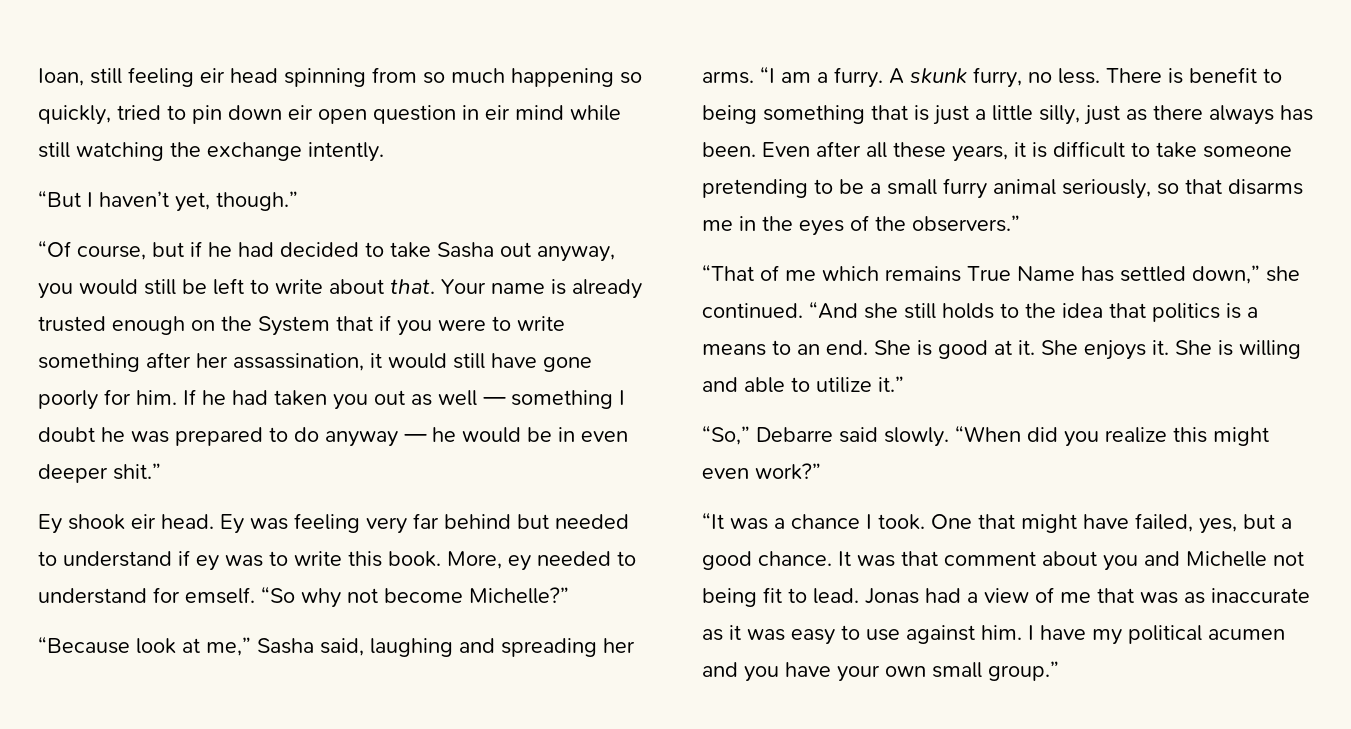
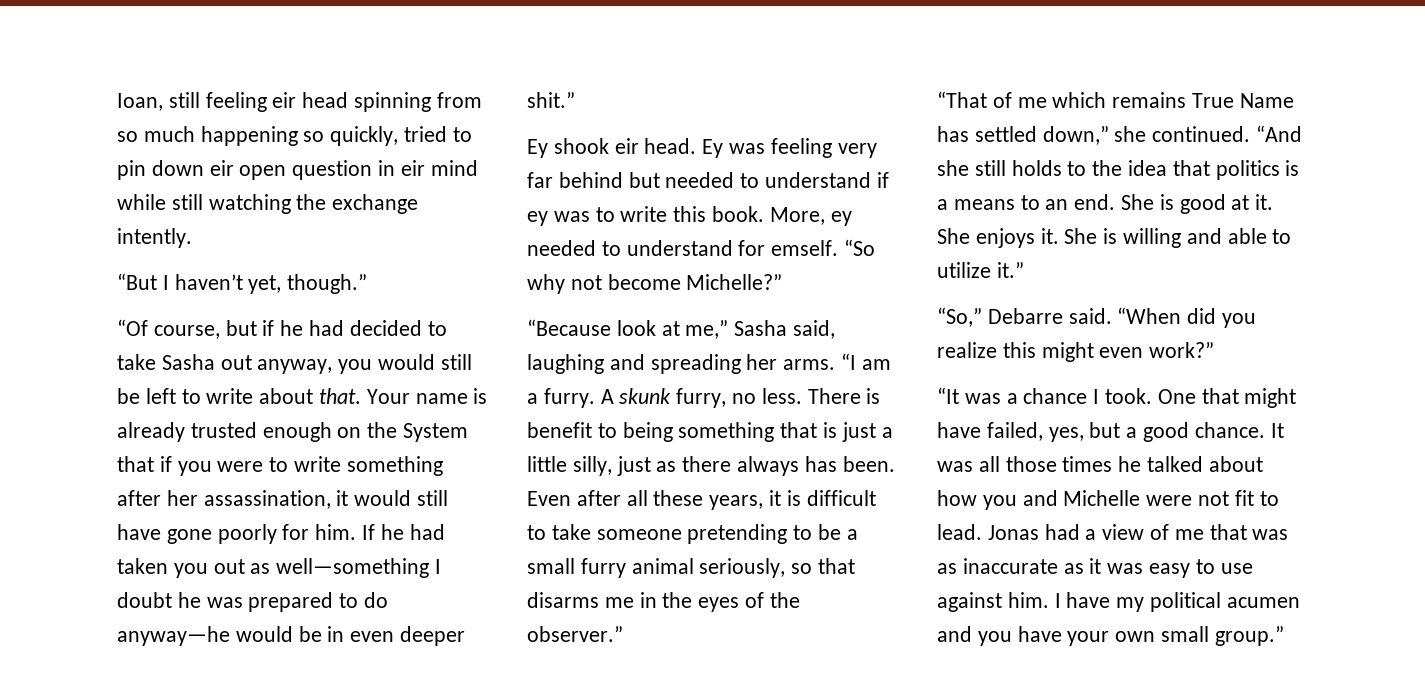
- If he had taken you out as well — something I doubt he was prepared to do anyway — he would be in even deeper shit.”
+ If he had taken you out as well—something I doubt he was prepared to do anyway—he would be in even deeper shit.”
- Even after all these years, it is difficult to take someone pretending to be a small furry animal seriously, so that disarms me in the eyes of the observers.”
+ Even after all these years, it is difficult to take someone pretending to be a small furry animal seriously, so that disarms me in the eyes of the observer.”
- “So,” Debarre said slowly.
+ “So,” Debarre said.
- It was that comment about you and Michelle not being fit to lead.
+ It was all those times he talked about how you and Michelle were not fit to lead.

